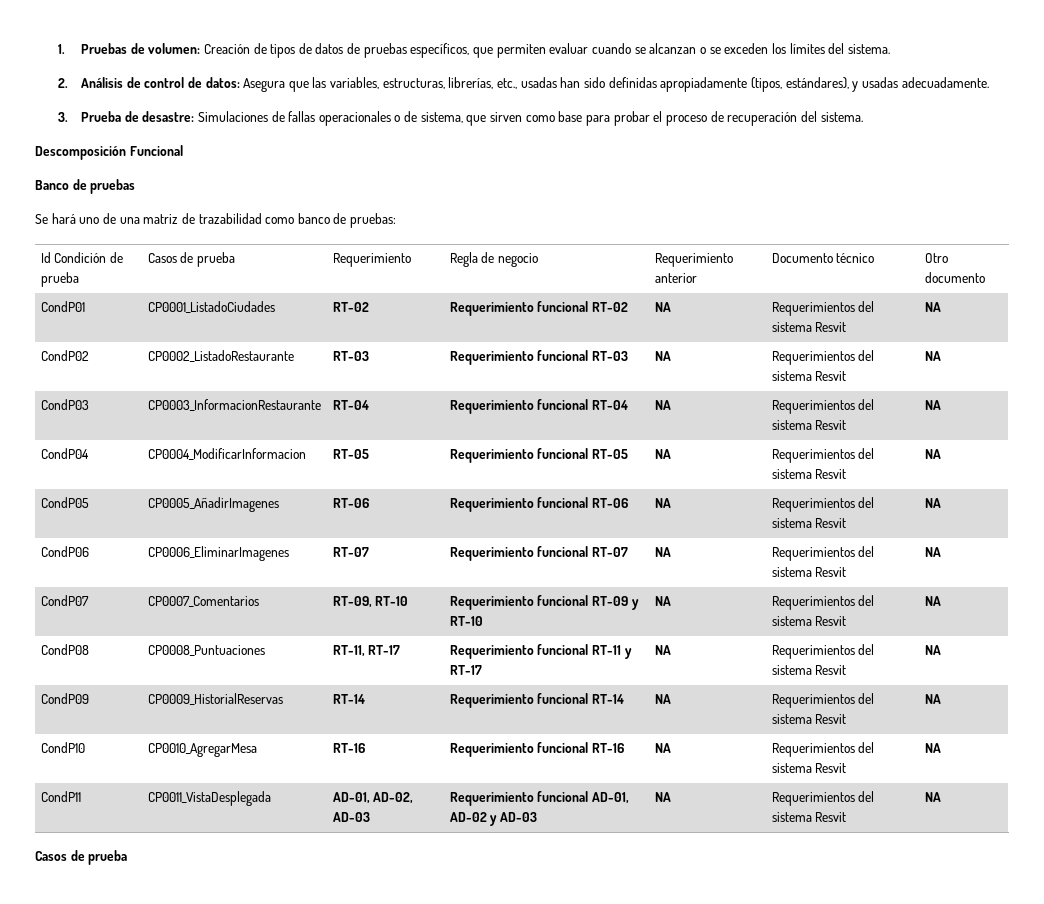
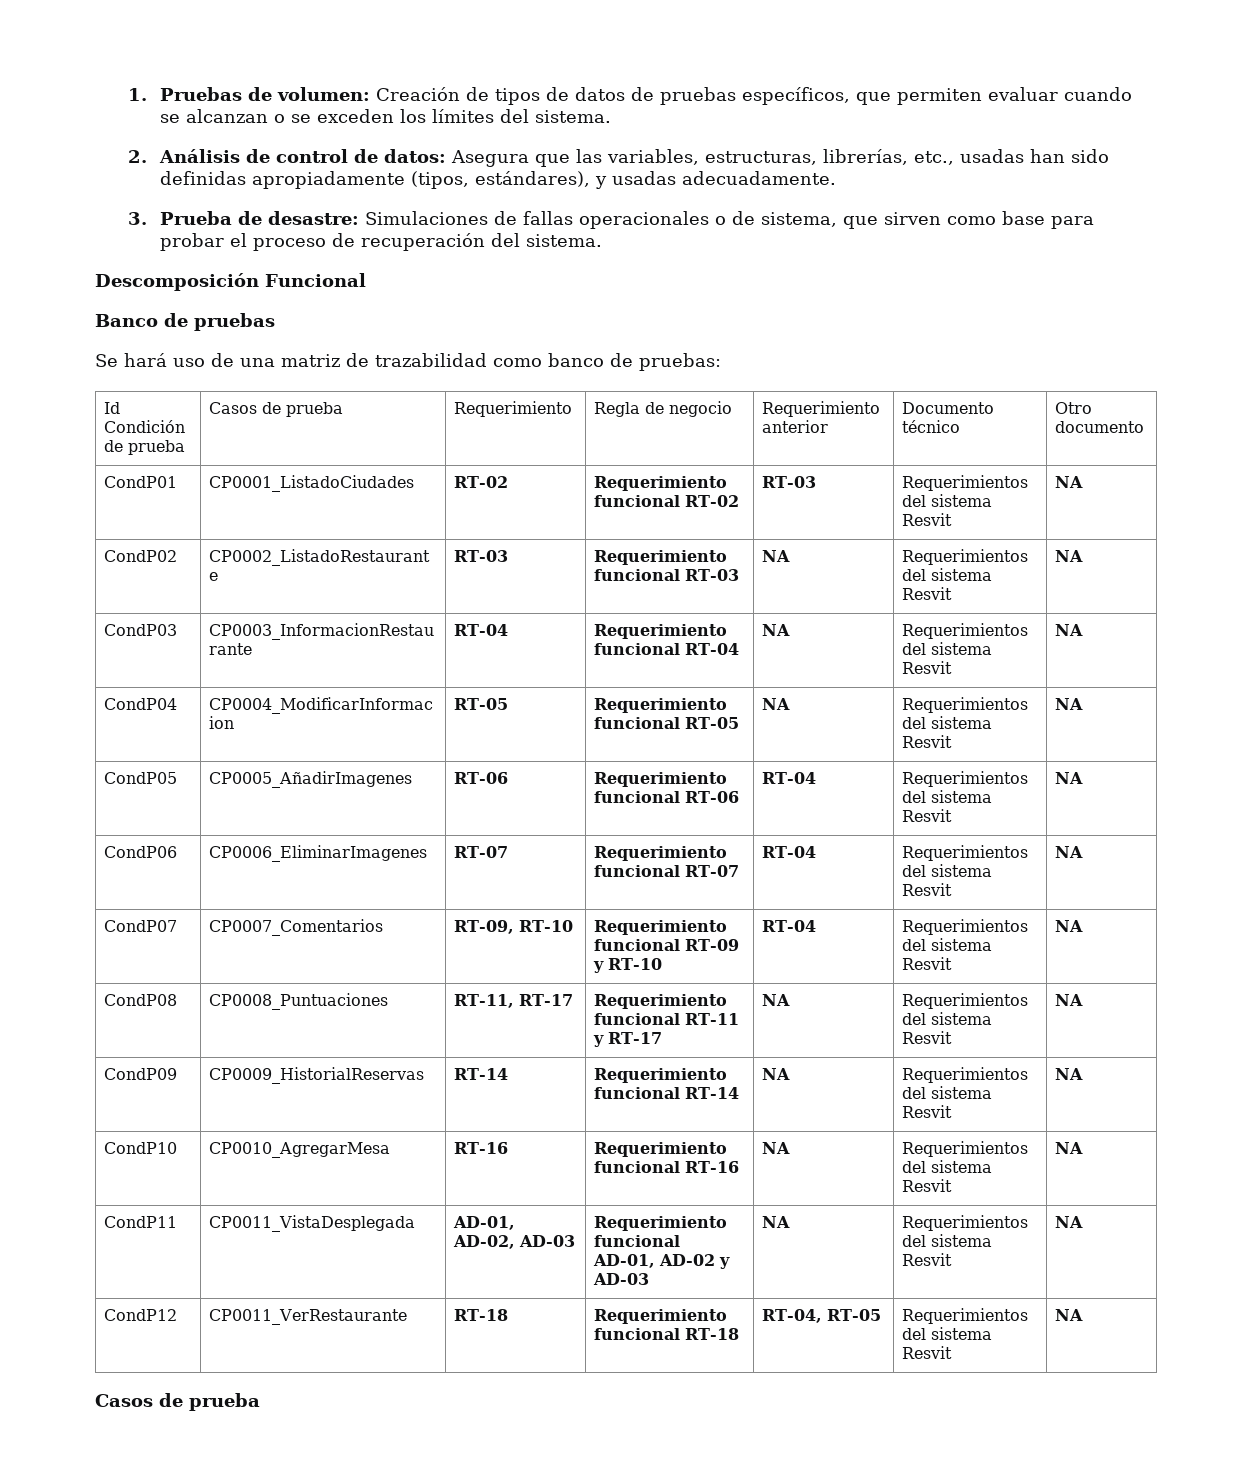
- Se hará uno de una matriz de trazabilidad como banco de pruebas:
+ Se hará uso de una matriz de trazabilidad como banco de pruebas:
- CondP01 | CP0001_ListadoCiudades | RT-02 | Requerimiento funcional RT-02 | NA | Requerimientos del sistema Resvit | NA
+ CondP01 | CP0001_ListadoCiudades | RT-02 | Requerimiento funcional RT-02 | RT-03 | Requerimientos del sistema Resvit | NA
- CondP05 | CP0005_AñadirImagenes | RT-06 | Requerimiento funcional RT-06 | NA | Requerimientos del sistema Resvit | NA
+ CondP05 | CP0005_AñadirImagenes | RT-06 | Requerimiento funcional RT-06 | RT-04 | Requerimientos del sistema Resvit | NA
- CondP06 | CP0006_EliminarImagenes | RT-07 | Requerimiento funcional RT-07 | NA | Requerimientos del sistema Resvit | NA
+ CondP06 | CP0006_EliminarImagenes | RT-07 | Requerimiento funcional RT-07 | RT-04 | Requerimientos del sistema Resvit | NA
- CondP07 | CP0007_Comentarios | RT-09, RT-10 | Requerimiento funcional RT-09 y RT-10 | NA | Requerimientos del sistema Resvit | NA
+ CondP07 | CP0007_Comentarios | RT-09, RT-10 | Requerimiento funcional RT-09 y RT-10 | RT-04 | Requerimientos del sistema Resvit | NA
+ CondP12 | CP0011_VerRestaurante | RT-18 | Requerimiento funcional RT-18 | RT-04, RT-05 | Requerimientos del sistema Resvit | NA

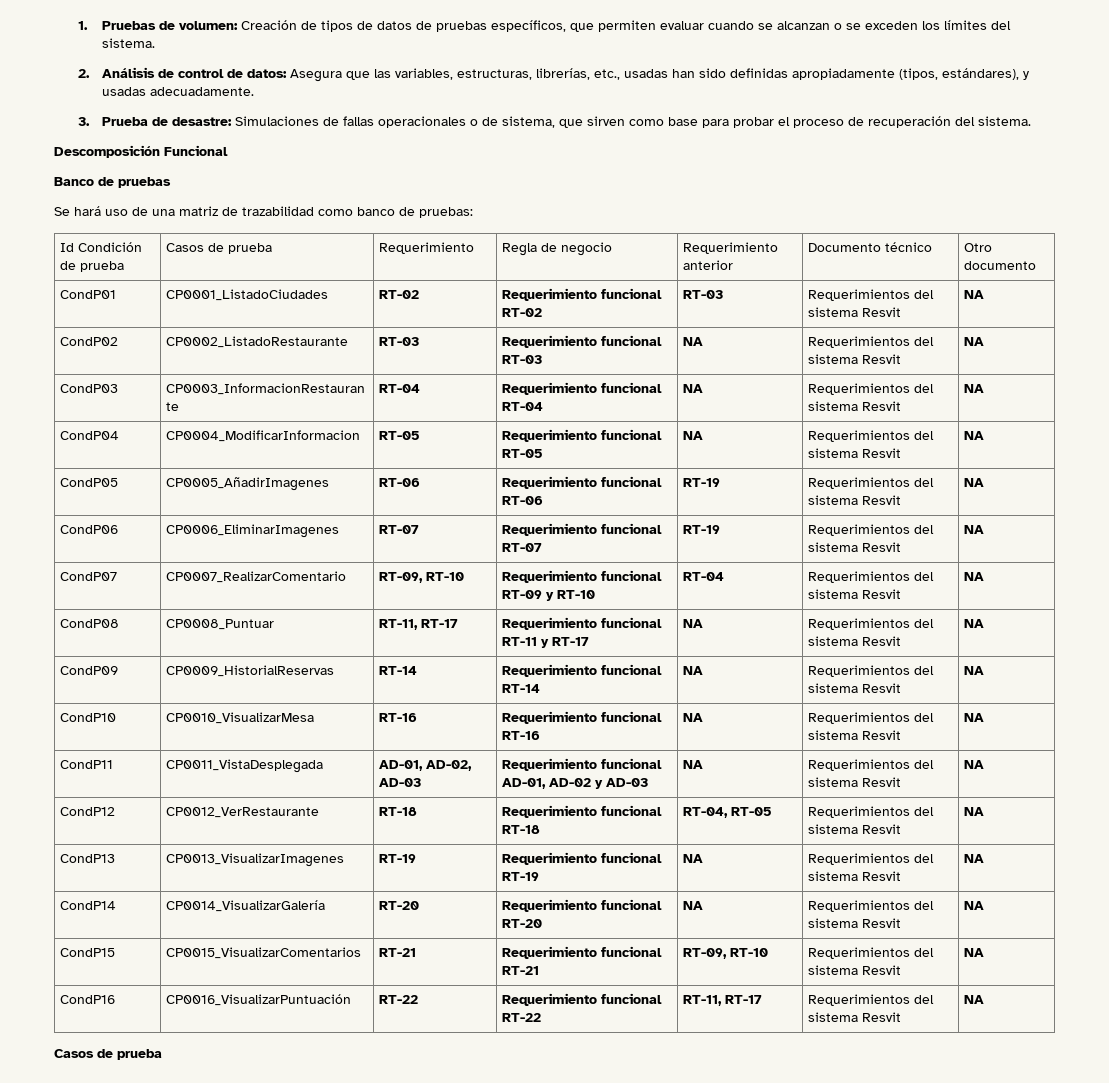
- CondP05 | CP0005_AñadirImagenes | RT-06 | Requerimiento funcional RT-06 | RT-04 | Requerimientos del sistema Resvit | NA
+ CondP05 | CP0005_AñadirImagenes | RT-06 | Requerimiento funcional RT-06 | RT-19 | Requerimientos del sistema Resvit | NA
- CondP06 | CP0006_EliminarImagenes | RT-07 | Requerimiento funcional RT-07 | RT-04 | Requerimientos del sistema Resvit | NA
+ CondP06 | CP0006_EliminarImagenes | RT-07 | Requerimiento funcional RT-07 | RT-19 | Requerimientos del sistema Resvit | NA
- CondP07 | CP0007_Comentarios | RT-09, RT-10 | Requerimiento funcional RT-09 y RT-10 | RT-04 | Requerimientos del sistema Resvit | NA
+ CondP07 | CP0007_RealizarComentario | RT-09, RT-10 | Requerimiento funcional RT-09 y RT-10 | RT-04 | Requerimientos del sistema Resvit | NA
- CondP08 | CP0008_Puntuaciones | RT-11, RT-17 | Requerimiento funcional RT-11 y RT-17 | NA | Requerimientos del sistema Resvit | NA
+ CondP08 | CP0008_Puntuar | RT-11, RT-17 | Requerimiento funcional RT-11 y RT-17 | NA | Requerimientos del sistema Resvit | NA
- CondP10 | CP0010_AgregarMesa | RT-16 | Requerimiento funcional RT-16 | NA | Requerimientos del sistema Resvit | NA
+ CondP10 | CP0010_VisualizarMesa | RT-16 | Requerimiento funcional RT-16 | NA | Requerimientos del sistema Resvit | NA
- CondP12 | CP0011_VerRestaurante | RT-18 | Requerimiento funcional RT-18 | RT-04, RT-05 | Requerimientos del sistema Resvit | NA
+ CondP12 | CP0012_VerRestaurante | RT-18 | Requerimiento funcional RT-18 | RT-04, RT-05 | Requerimientos del sistema Resvit | NA
+ CondP13 | CP0013_VisualizarImagenes | RT-19 | Requerimiento funcional RT-19 | NA | Requerimientos del sistema Resvit | NA
+ CondP14 | CP0014_VisualizarGalería | RT-20 | Requerimiento funcional RT-20 | NA | Requerimientos del sistema Resvit | NA
+ CondP15 | CP0015_VisualizarComentarios | RT-21 | Requerimiento funcional RT-21 | RT-09, RT-10 | Requerimientos del sistema Resvit | NA
+ CondP16 | CP0016_VisualizarPuntuación | RT-22 | Requerimiento funcional RT-22 | RT-11, RT-17 | Requerimientos del sistema Resvit | NA

